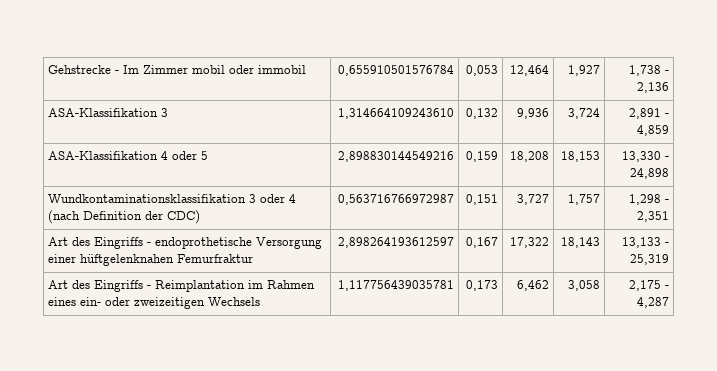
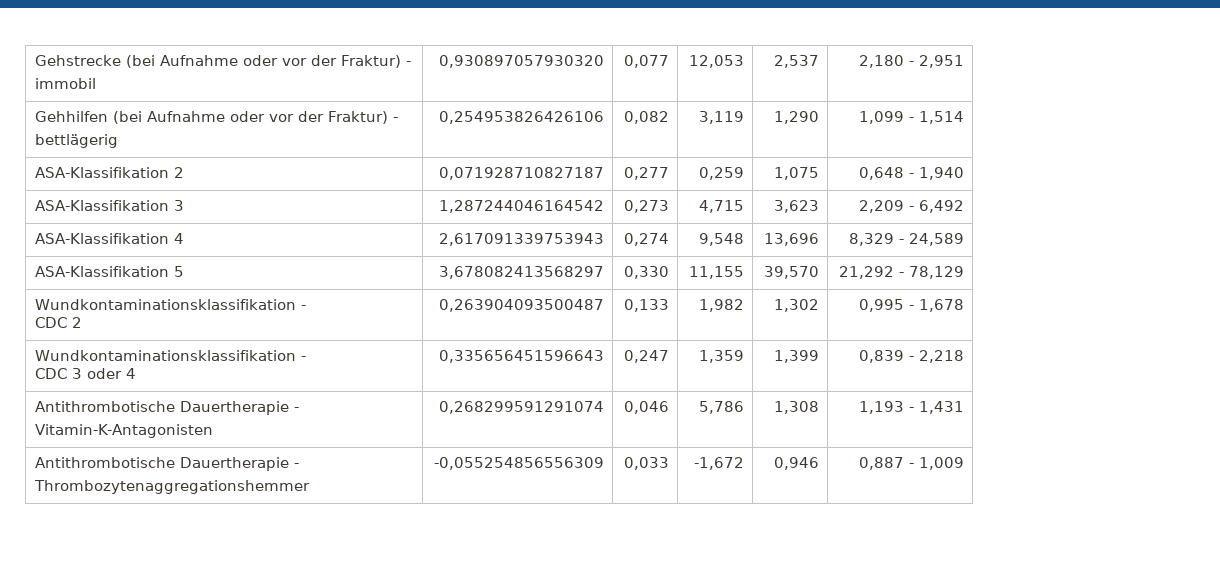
- Gehstrecke - Im Zimmer mobil oder immobil | 0,655910501576784 | 0,053 | 12,464 | 1,927 | 1,738 - 2,136
- ASA-Klassifikation 3 | 1,314664109243610 | 0,132 | 9,936 | 3,724 | 2,891 - 4,859
- ASA-Klassifikation 4 oder 5 | 2,898830144549216 | 0,159 | 18,208 | 18,153 | 13,330 - 24,898
- Wundkontaminationsklassifikation 3 oder 4 (nach Definition der CDC) | 0,563716766972987 | 0,151 | 3,727 | 1,757 | 1,298 - 2,351
- Art des Eingriffs - endoprothetische Versorgung einer hüftgelenknahen Femurfraktur | 2,898264193612597 | 0,167 | 17,322 | 18,143 | 13,133 - 25,319
- Art des Eingriffs - Reimplantation im Rahmen eines ein- oder zweizeitigen Wechsels | 1,117756439035781 | 0,173 | 6,462 | 3,058 | 2,175 - 4,287
+ Gehstrecke (bei Aufnahme oder vor der Fraktur) -
+ immobil | 0,930897057930320 | 0,077 | 12,053 | 2,537 | 2,180 - 2,951
+ Gehhilfen (bei Aufnahme oder vor der Fraktur) -
+ bettlägerig | 0,254953826426106 | 0,082 | 3,119 | 1,290 | 1,099 - 1,514
+ ASA-Klassifikation 2 | 0,071928710827187 | 0,277 | 0,259 | 1,075 | 0,648 - 1,940
+ ASA-Klassifikation 3 | 1,287244046164542 | 0,273 | 4,715 | 3,623 | 2,209 - 6,492
+ ASA-Klassifikation 4 | 2,617091339753943 | 0,274 | 9,548 | 13,696 | 8,329 - 24,589
+ ASA-Klassifikation 5 | 3,678082413568297 | 0,330 | 11,155 | 39,570 | 21,292 - 78,129
+ Wundkontaminationsklassifikation -
+ CDC 2 | 0,263904093500487 | 0,133 | 1,982 | 1,302 | 0,995 - 1,678
+ Wundkontaminationsklassifikation -
+ CDC 3 oder 4 | 0,335656451596643 | 0,247 | 1,359 | 1,399 | 0,839 - 2,218
+ Antithrombotische Dauertherapie -
+ Vitamin-K-Antagonisten | 0,268299591291074 | 0,046 | 5,786 | 1,308 | 1,193 - 1,431
+ Antithrombotische Dauertherapie -
+ Thrombozytenaggregationshemmer | -0,055254856556309 | 0,033 | -1,672 | 0,946 | 0,887 - 1,009

